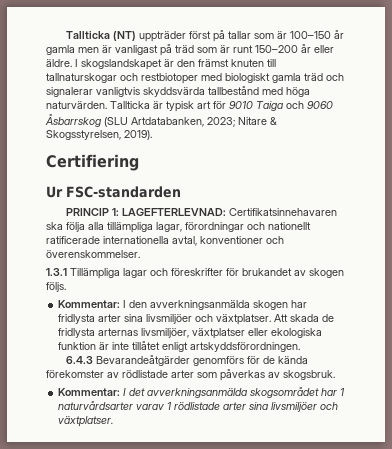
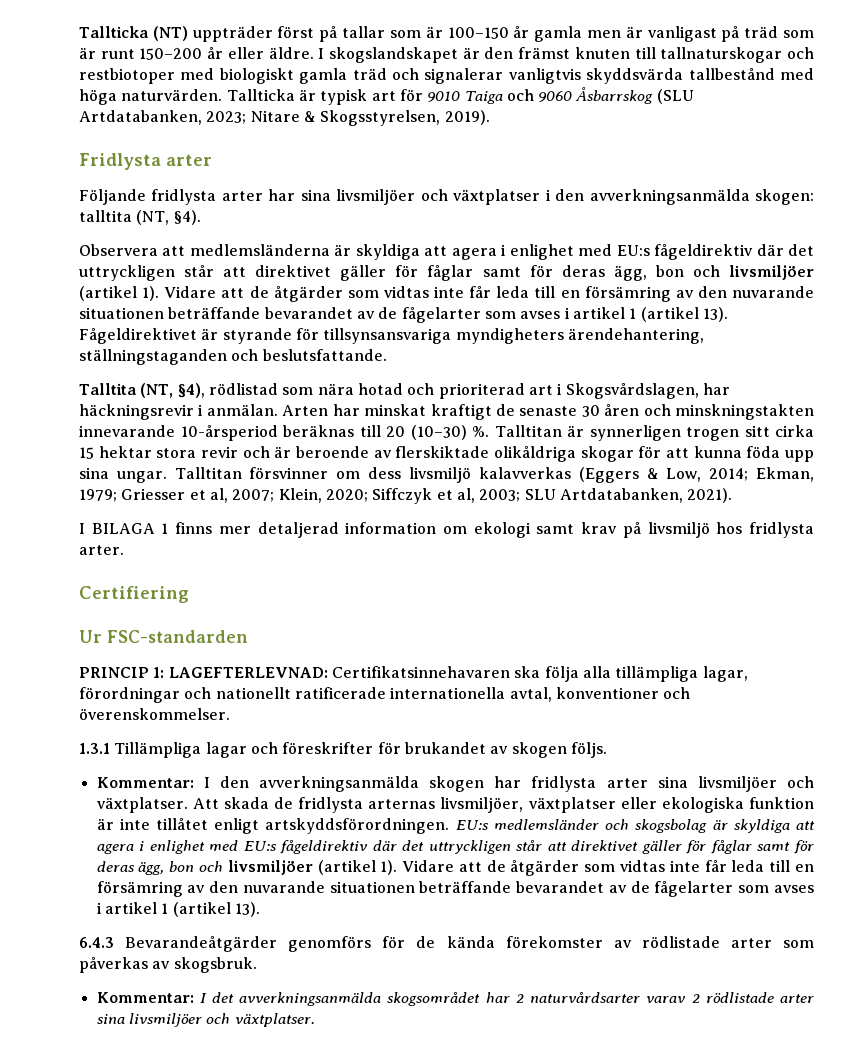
+ Fridlysta arter
+ Följande fridlysta arter har sina livsmiljöer och växtplatser i den avverkningsanmälda skogen: talltita (NT, §4).
+ Observera att medlemsländerna är skyldiga att agera i enlighet med EU:s fågeldirektiv där det uttryckligen står att direktivet gäller för fåglar samt för deras ägg, bon och livsmiljöer (artikel 1). Vidare att de åtgärder som vidtas inte får leda till en försämring av den nuvarande situationen beträffande bevarandet av de fågelarter som avses i artikel 1 (artikel 13). Fågeldirektivet är styrande för tillsynsansvariga myndigheters ärendehantering, ställningstaganden och beslutsfattande.
+ Talltita (NT, §4), rödlistad som nära hotad och prioriterad art i Skogsvårdslagen, har häckningsrevir i anmälan. Arten har minskat kraftigt de senaste 30 åren och minskningstakten innevarande 10-årsperiod beräknas till 20 (10–30) %. Talltitan är synnerligen trogen sitt cirka 15 hektar stora revir och är beroende av flerskiktade olikåldriga skogar för att kunna föda upp sina ungar. Talltitan försvinner om dess livsmiljö kalavverkas (Eggers & Low, 2014; Ekman, 1979; Griesser et al, 2007; Klein, 2020; Siffczyk et al, 2003; SLU Artdatabanken, 2021).
+ I BILAGA 1 finns mer detaljerad information om ekologi samt krav på livsmiljö hos fridlysta arter.
+ EU:s medlemsländer och skogsbolag är skyldiga att agera i enlighet med EU:s fågeldirektiv där det uttryckligen står att direktivet gäller för fåglar samt för deras ägg, bon och livsmiljöer (artikel 1). Vidare att de åtgärder som vidtas inte får leda till en försämring av den nuvarande situationen beträffande bevarandet av de fågelarter som avses i artikel 1 (artikel 13).
- Kommentar: I det avverkningsanmälda skogsområdet har 1 naturvårdsarter varav 1 rödlistade arter sina livsmiljöer och växtplatser.
+ Kommentar: I det avverkningsanmälda skogsområdet har 2 naturvårdsarter varav 2 rödlistade arter sina livsmiljöer och växtplatser.

